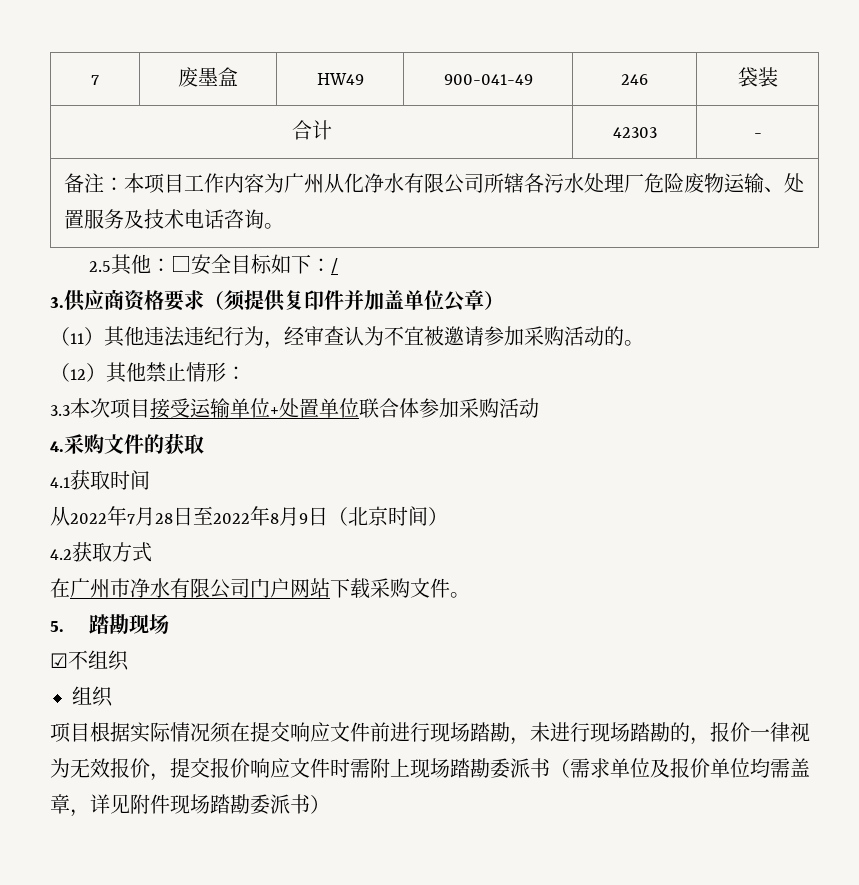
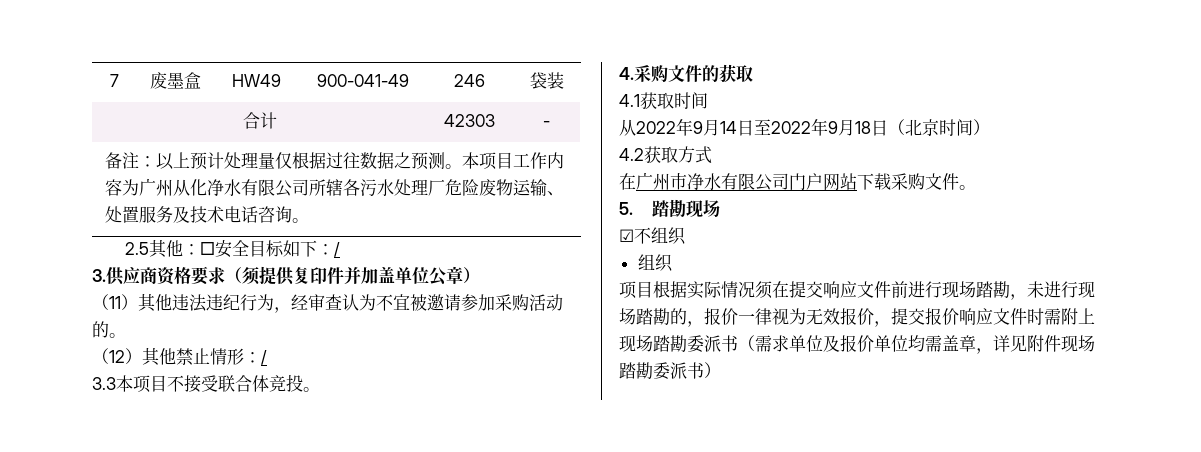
- 备注：本项目工作内容为广州从化净水有限公司所辖各污水处理厂危险废物运输、处置服务及技术电话咨询。
+ 备注：以上预计处理量仅根据过往数据之预测。本项目工作内容为广州从化净水有限公司所辖各污水处理厂危险废物运输、处置服务及技术电话咨询。
- （12）其他禁止情形：
+ （12）其他禁止情形：/
- 3.3本次项目接受运输单位+处置单位联合体参加采购活动
+ 3.3本项目不接受联合体竞投。
- 从2022年7月28日至2022年8月9日（北京时间）
+ 从2022年9月14日至2022年9月18日（北京时间）

